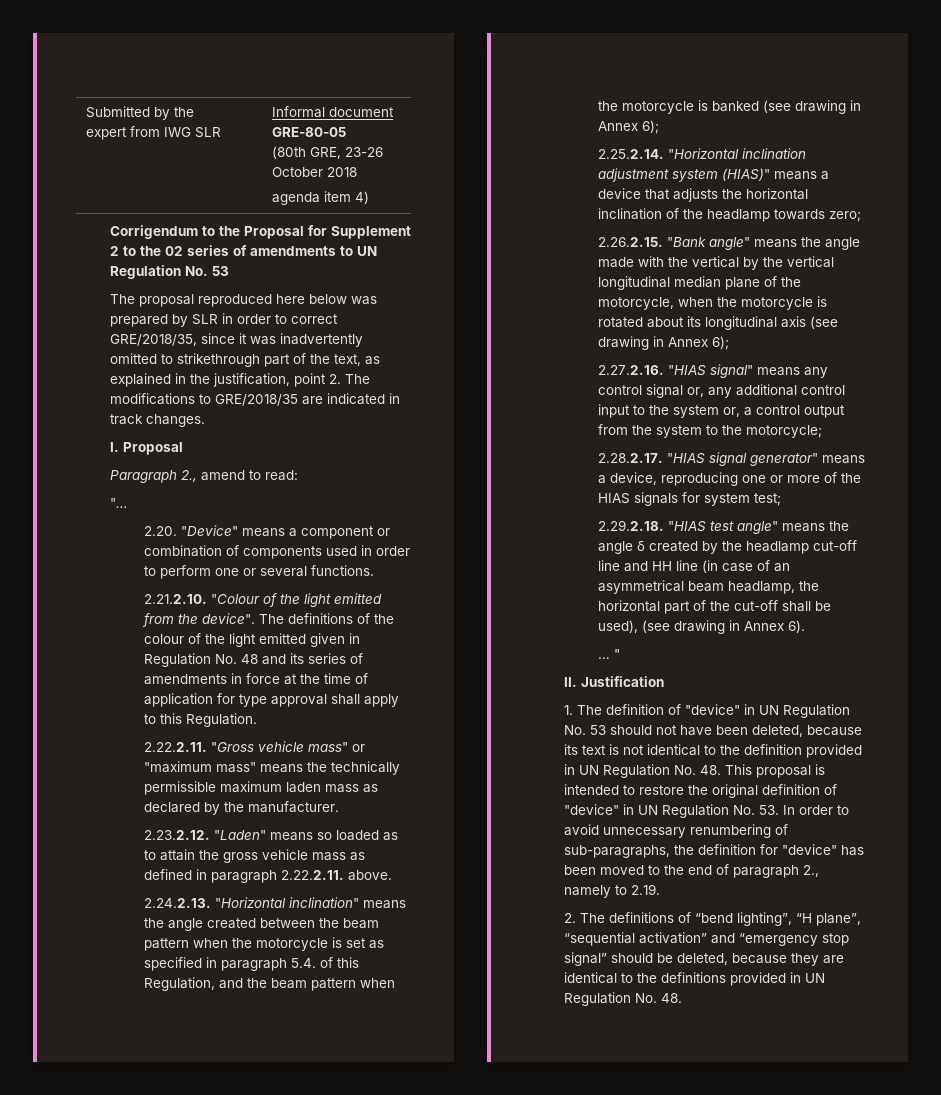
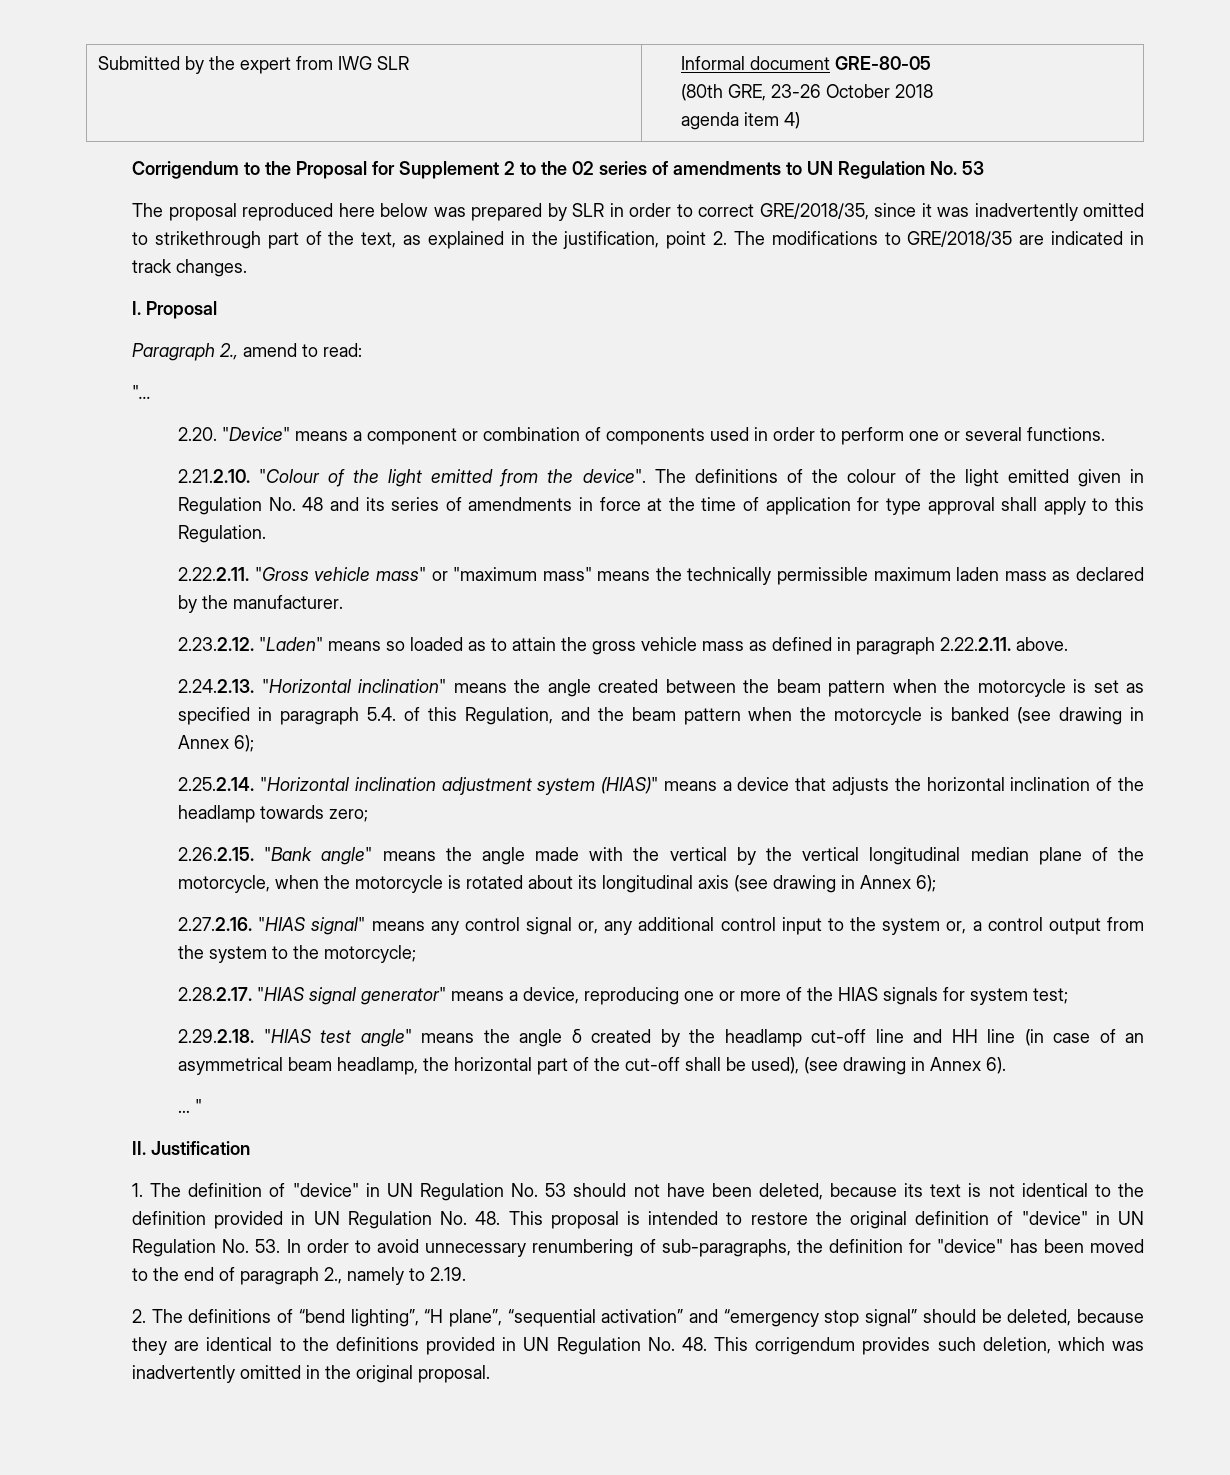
- 2. The definitions of “bend lighting”, “H plane”, “sequential activation” and “emergency stop signal” should be deleted, because they are identical to the definitions provided in UN Regulation No. 48.
+ 2. The definitions of “bend lighting”, “H plane”, “sequential activation” and “emergency stop signal” should be deleted, because they are identical to the definitions provided in UN Regulation No. 48. This corrigendum provides such deletion, which was inadvertently omitted in the original proposal.

